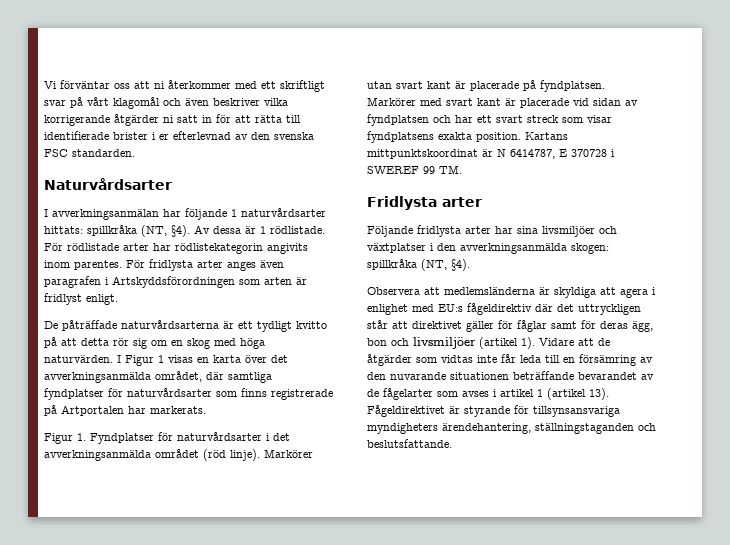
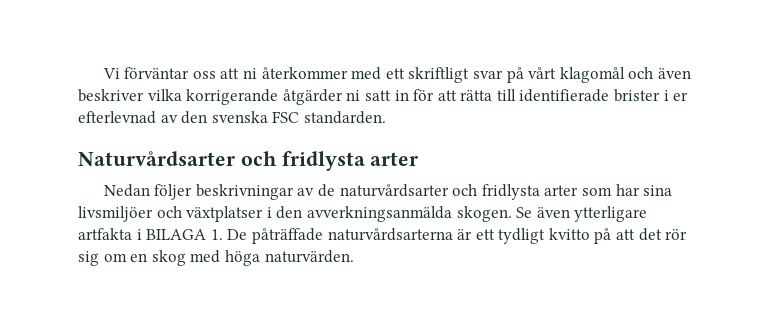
- Naturvårdsarter
- I avverkningsanmälan har följande 1 naturvårdsarter hittats: spillkråka (NT, §4). Av dessa är 1 rödlistade. För rödlistade arter har rödlistekategorin angivits inom parentes. För fridlysta arter anges även paragrafen i Artskyddsförordningen som arten är fridlyst enligt.
- De påträffade naturvårdsarterna är ett tydligt kvitto på att detta rör sig om en skog med höga naturvärden. I Figur 1 visas en karta över det avverkningsanmälda området, där samtliga fyndplatser för naturvårdsarter som finns registrerade på Artportalen har markerats.
- Figur 1. Fyndplatser för naturvårdsarter i det avverkningsanmälda området (röd linje). Markörer utan svart kant är placerade på fyndplatsen. Markörer med svart kant är placerade vid sidan av fyndplatsen och har ett svart streck som visar fyndplatsens exakta position. Kartans mittpunktskoordinat är N 6414787, E 370728 i SWEREF 99 TM.
- Fridlysta arter
- Följande fridlysta arter har sina livsmiljöer och växtplatser i den avverkningsanmälda skogen: spillkråka (NT, §4).
- Observera att medlemsländerna är skyldiga att agera i enlighet med EU:s fågeldirektiv där det uttryckligen står att direktivet gäller för fåglar samt för deras ägg, bon och livsmiljöer (artikel 1). Vidare att de åtgärder som vidtas inte får leda till en försämring av den nuvarande situationen beträffande bevarandet av de fågelarter som avses i artikel 1 (artikel 13). Fågeldirektivet är styrande för tillsynsansvariga myndigheters ärendehantering, ställningstaganden och beslutsfattande.
+ Naturvårdsarter och fridlysta arter
+ Nedan följer beskrivningar av de naturvårdsarter och fridlysta arter som har sina livsmiljöer och växtplatser i den avverkningsanmälda skogen. Se även ytterligare artfakta i BILAGA 1. De påträffade naturvårdsarterna är ett tydligt kvitto på att det rör sig om en skog med höga naturvärden.

